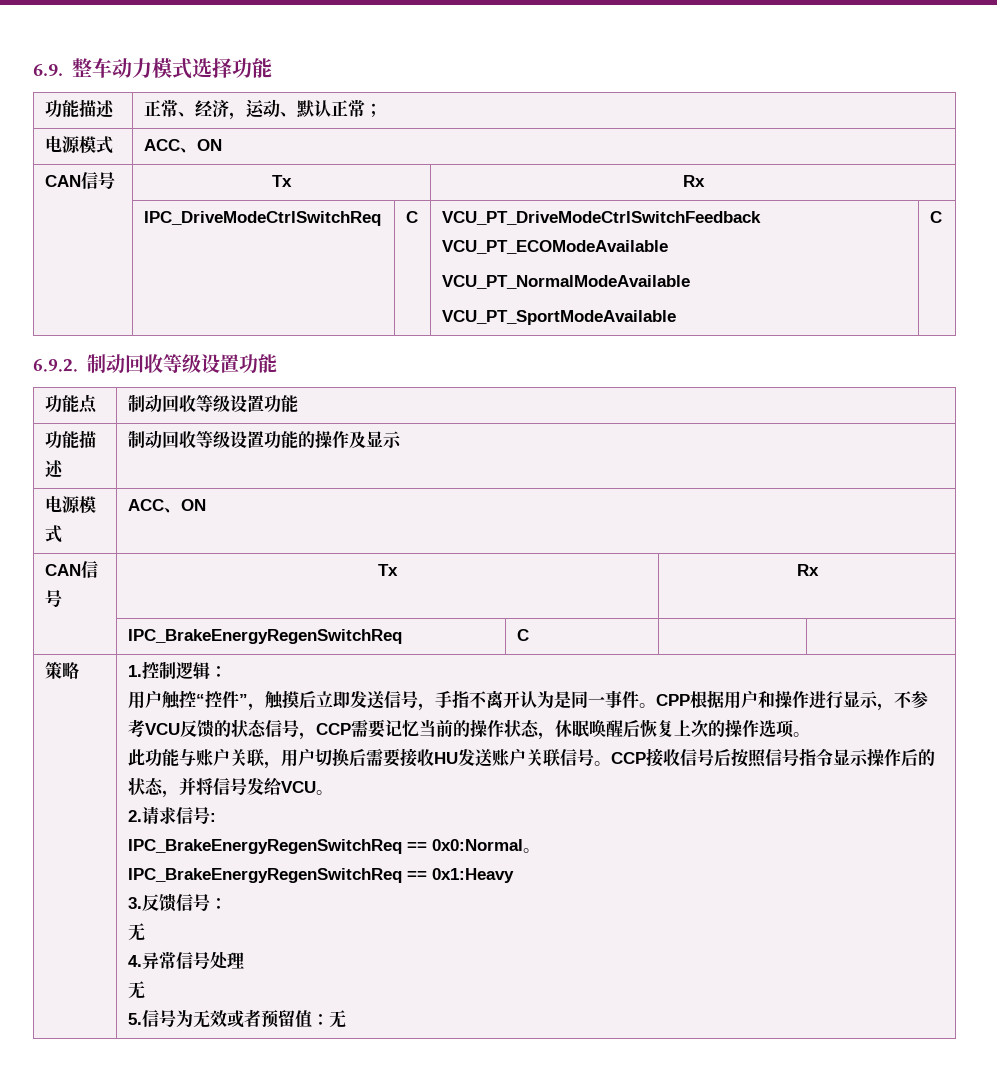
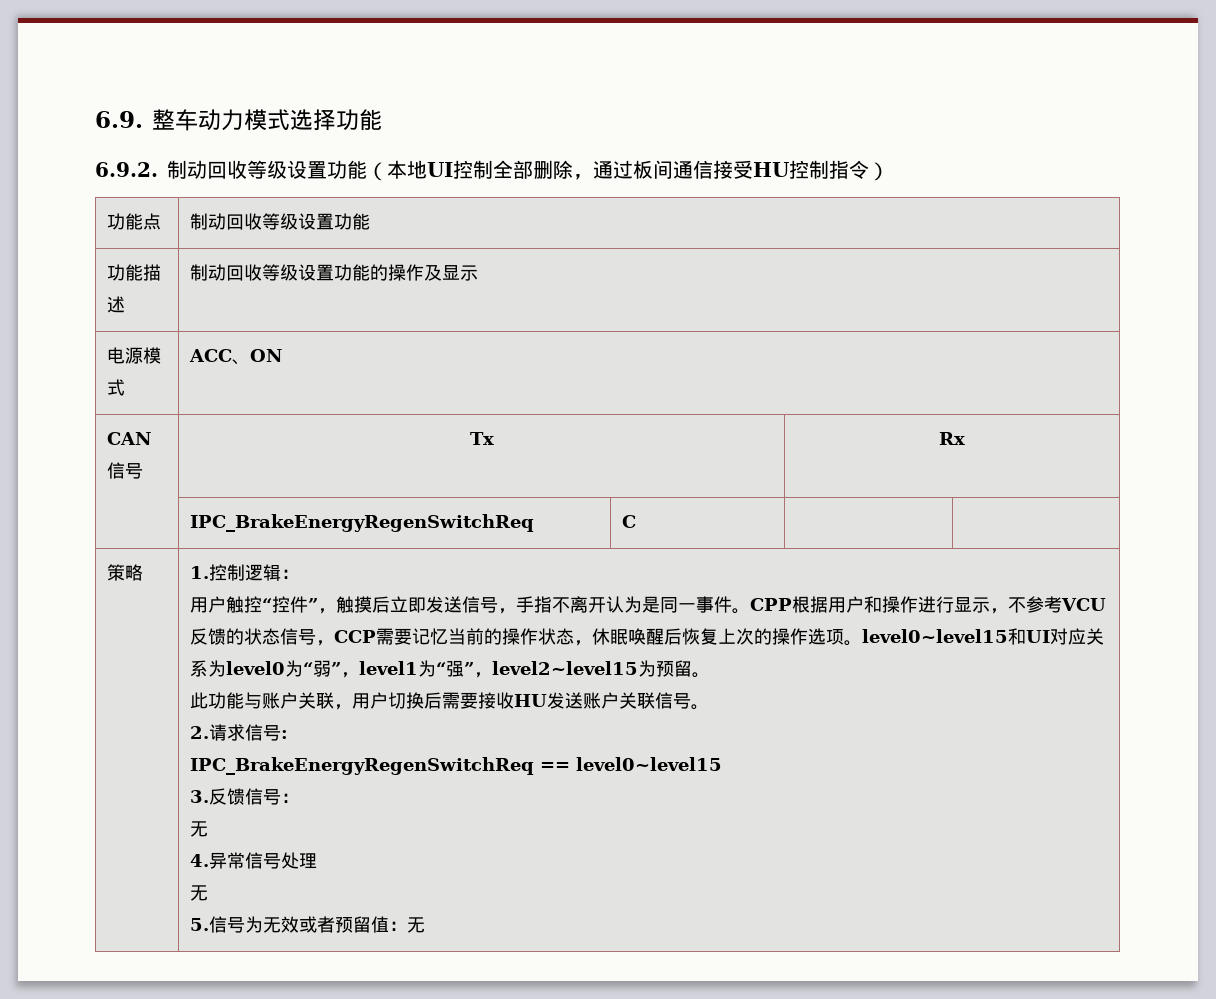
- 功能描述 | 正常、经济，运动、默认正常；
- 电源模式 | ACC、ON
- CAN信号 | Tx | Rx
- | IPC_DriveModeCtrlSwitchReq | C | VCU_PT_DriveModeCtrlSwitchFeedback VCU_PT_ECOModeAvailable
- VCU_PT_NormalModeAvailable
- VCU_PT_SportModeAvailable | C
- 6.9.2.制动回收等级设置功能
+ 6.9.2.制动回收等级设置功能（本地UI控制全部删除，通过板间通信接受HU控制指令）
- CPP根据用户和操作进行显示，不参考VCU反馈的状态信号，CCP需要记忆当前的操作状态，休眠唤醒后恢复上次的操作选项。
+ CPP根据用户和操作进行显示，不参考VCU反馈的状态信号，CCP需要记忆当前的操作状态，休眠唤醒后恢复上次的操作选项。level0~level15和UI对应关系为level0为“弱”，level1为“强”，level2~level15为预留。
- CCP接收信号后按照信号指令显示操作后的状态，并将信号发给VCU。
- IPC_BrakeEnergyRegenSwitchReq == 0x0:Normal。
- IPC_BrakeEnergyRegenSwitchReq == 0x1:Heavy
+ IPC_BrakeEnergyRegenSwitchReq == level0~level15

